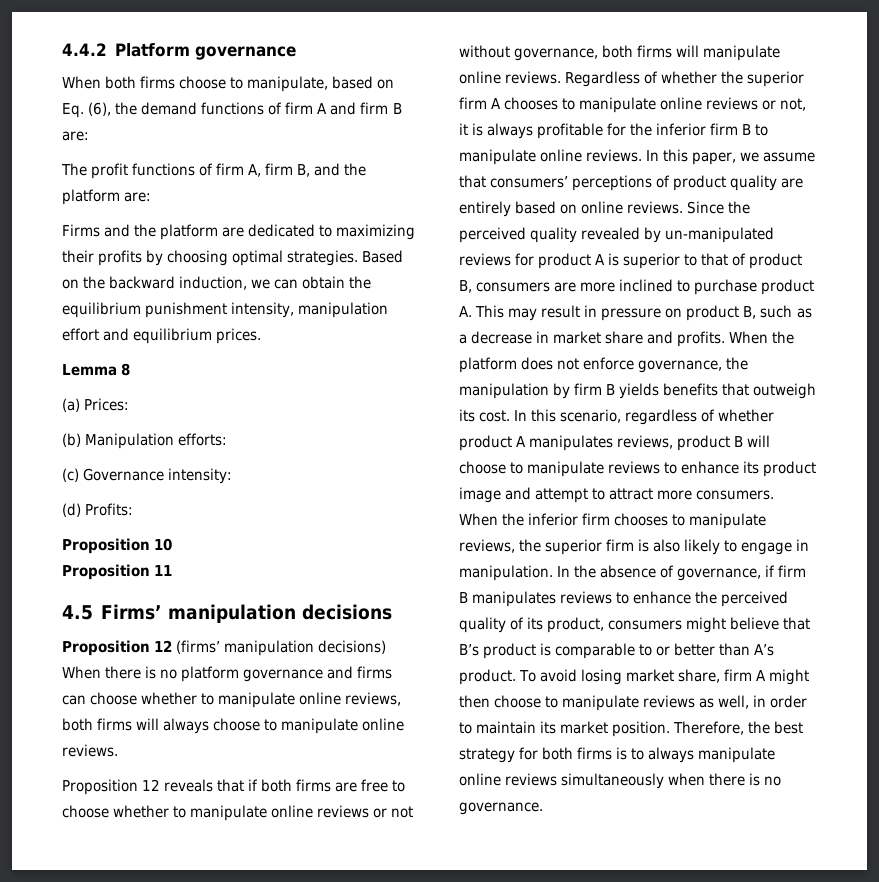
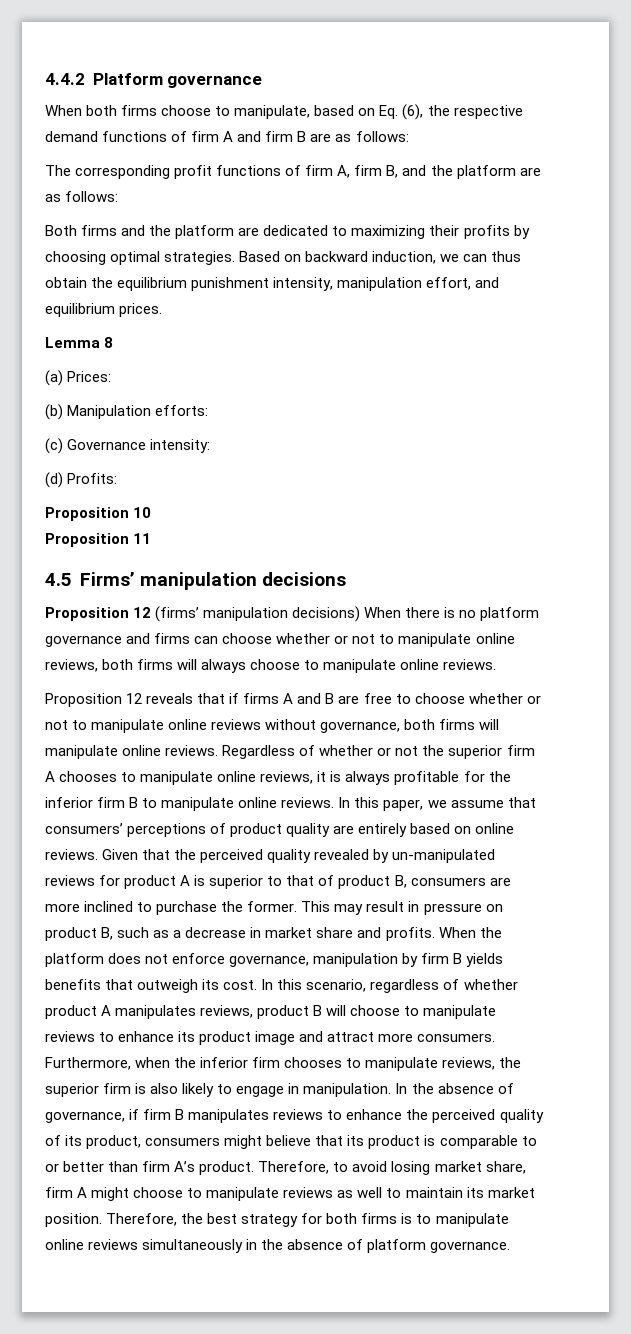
- When both firms choose to manipulate, based on Eq. (6), the demand functions of firm A and firm B are:
+ When both firms choose to manipulate, based on Eq. (6), the respective demand functions of firm A and firm B are as follows:
- The profit functions of firm A, firm B, and the platform are:
- Firms and the platform are dedicated to maximizing their profits by choosing optimal strategies.
+ The corresponding profit functions of firm A, firm B, and the platform are as follows:
+ Both firms and the platform are dedicated to maximizing their profits by choosing optimal strategies.
- Based on the backward induction, we can obtain the equilibrium punishment intensity, manipulation effort and equilibrium prices.
+ Based on backward induction, we can thus obtain the equilibrium punishment intensity, manipulation effort, and equilibrium prices.
- Proposition 12 (firms’ manipulation decisions) When there is no platform governance and firms can choose whether to manipulate online reviews, both firms will always choose to manipulate online reviews.
+ Proposition 12 (firms’ manipulation decisions) When there is no platform governance and firms can choose whether or not to manipulate online reviews, both firms will always choose to manipulate online reviews.
- Proposition 12 reveals that if both firms are free to choose whether to manipulate online reviews or not without governance, both firms will manipulate online reviews.
+ Proposition 12 reveals that if firms A and B are free to choose whether or not to manipulate online reviews without governance, both firms will manipulate online reviews.
- Regardless of whether the superior firm A chooses to manipulate online reviews or not, it is always profitable for the inferior firm B to manipulate online reviews.
+ Regardless of whether or not the superior firm A chooses to manipulate online reviews, it is always profitable for the inferior firm B to manipulate online reviews.
- Since the perceived quality revealed by un-manipulated reviews for product A is superior to that of product B, consumers are more inclined to purchase product A. This may result in pressure on product B, such as a decrease in market share and profits.
+ Given that the perceived quality revealed by un-manipulated reviews for product A is superior to that of product B, consumers are more inclined to purchase the former. This may result in pressure on product B, such as a decrease in market share and profits.
- When the platform does not enforce governance, the manipulation by firm B yields benefits that outweigh its cost.
+ When the platform does not enforce governance, manipulation by firm B yields benefits that outweigh its cost.
- In this scenario, regardless of whether product A manipulates reviews, product B will choose to manipulate reviews to enhance its product image and attempt to attract more consumers.
+ In this scenario, regardless of whether product A manipulates reviews, product B will choose to manipulate reviews to enhance its product image and attract more consumers.
- When the inferior firm chooses to manipulate reviews, the superior firm is also likely to engage in manipulation.
+ Furthermore, when the inferior firm chooses to manipulate reviews, the superior firm is also likely to engage in manipulation.
- In the absence of governance, if firm B manipulates reviews to enhance the perceived quality of its product, consumers might believe that B’s product is comparable to or better than A’s product.
+ In the absence of governance, if firm B manipulates reviews to enhance the perceived quality of its product, consumers might believe that its product is comparable to or better than firm A’s product.
- To avoid losing market share, firm A might then choose to manipulate reviews as well, in order to maintain its market position.
+ Therefore, to avoid losing market share, firm A might choose to manipulate reviews as well to maintain its market position.
- Therefore, the best strategy for both firms is to always manipulate online reviews simultaneously when there is no governance.
+ Therefore, the best strategy for both firms is to manipulate online reviews simultaneously in the absence of platform governance.

